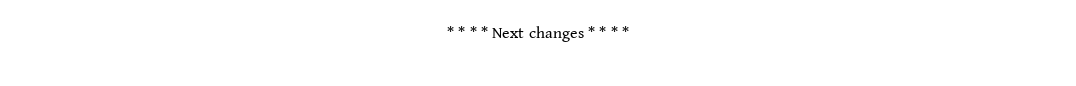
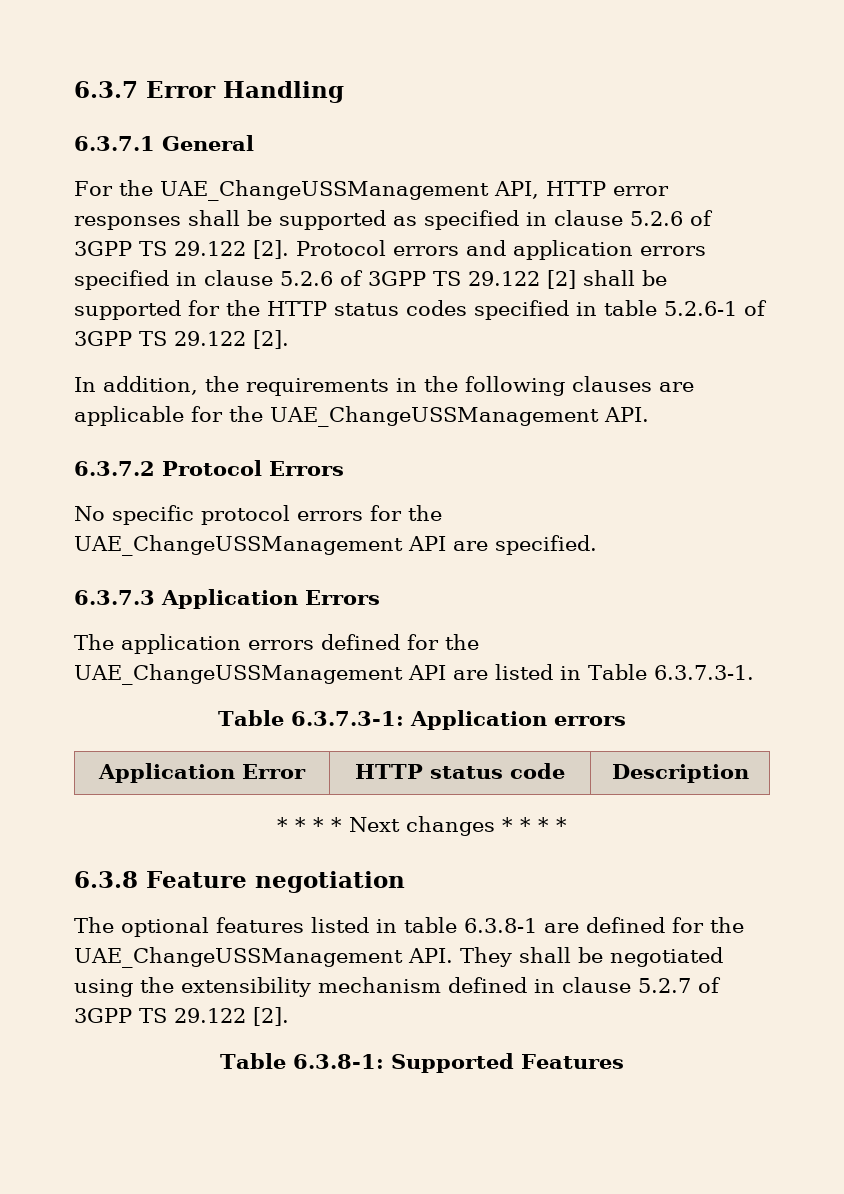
+ 6.3.7 Error Handling
+ 6.3.7.1 General
+ For the UAE_ChangeUSSManagement API, HTTP error responses shall be supported as specified in clause 5.2.6 of 3GPP TS 29.122 [2]. Protocol errors and application errors specified in clause 5.2.6 of 3GPP TS 29.122 [2] shall be supported for the HTTP status codes specified in table 5.2.6-1 of 3GPP TS 29.122 [2].
+ In addition, the requirements in the following clauses are applicable for the UAE_ChangeUSSManagement API.
+ 6.3.7.2 Protocol Errors
+ No specific protocol errors for the UAE_ChangeUSSManagement API are specified.
+ 6.3.7.3 Application Errors
+ The application errors defined for the UAE_ChangeUSSManagement API are listed in Table 6.3.7.3-1.
+ Table 6.3.7.3-1: Application errors
+ Application Error | HTTP status code | Description
+ 6.3.8 Feature negotiation
+ The optional features listed in table 6.3.8-1 are defined for the UAE_ChangeUSSManagement API. They shall be negotiated using the extensibility mechanism defined in clause 5.2.7 of 3GPP TS 29.122 [2].
+ Table 6.3.8-1: Supported Features

